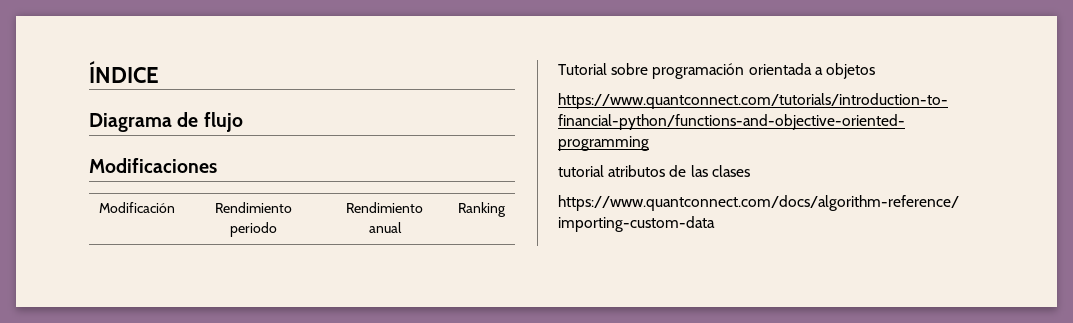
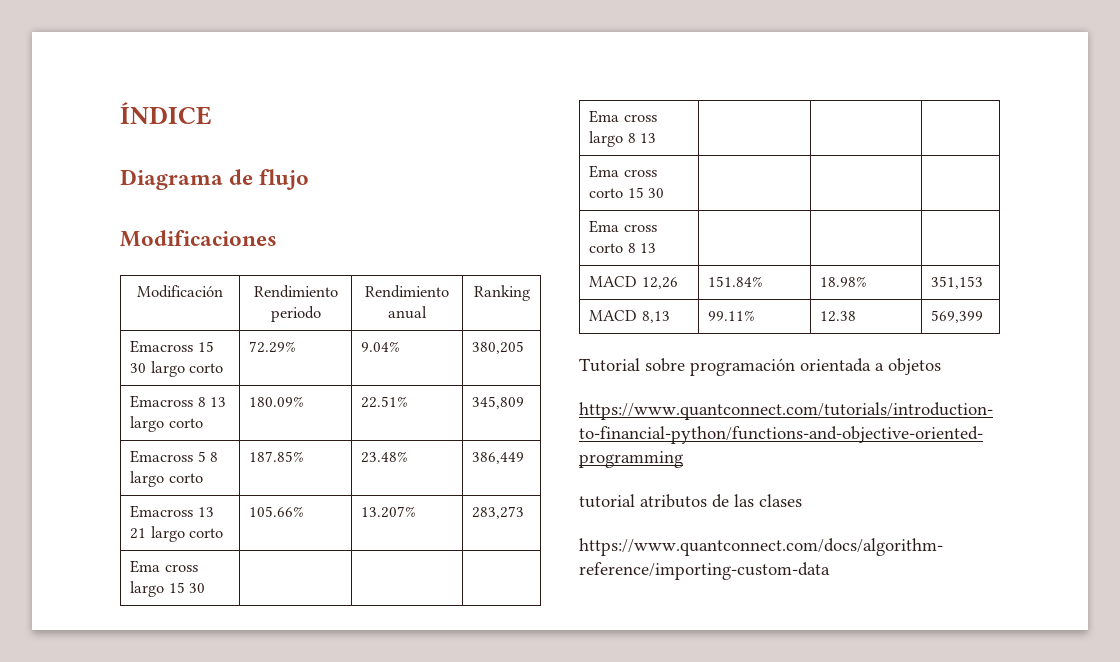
+ Emacross 15 30 largo corto | 72.29% | 9.04% | 380,205
+ Emacross 8 13 largo corto | 180.09% | 22.51% | 345,809
+ Emacross 5 8 largo corto | 187.85% | 23.48% | 386,449
+ Emacross 13 21 largo corto | 105.66% | 13.207% | 283,273
+ Ema cross largo 15 30 | | |
+ Ema cross largo 8 13 | | |
+ Ema cross corto 15 30 | | |
+ Ema cross corto 8 13 | | |
+ MACD 12,26 | 151.84% | 18.98% | 351,153
+ MACD 8,13 | 99.11% | 12.38 | 569,399

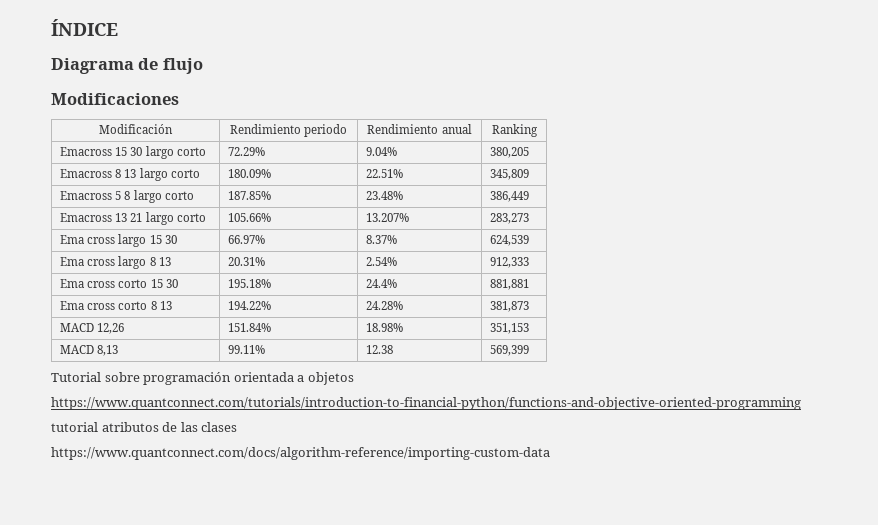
- Ema cross largo 15 30 | | |
+ Ema cross largo 15 30 | 66.97% | 8.37% | 624,539
- Ema cross largo 8 13 | | |
+ Ema cross largo 8 13 | 20.31% | 2.54% | 912,333
- Ema cross corto 15 30 | | |
+ Ema cross corto 15 30 | 195.18% | 24.4% | 881,881
- Ema cross corto 8 13 | | |
+ Ema cross corto 8 13 | 194.22% | 24.28% | 381,873

